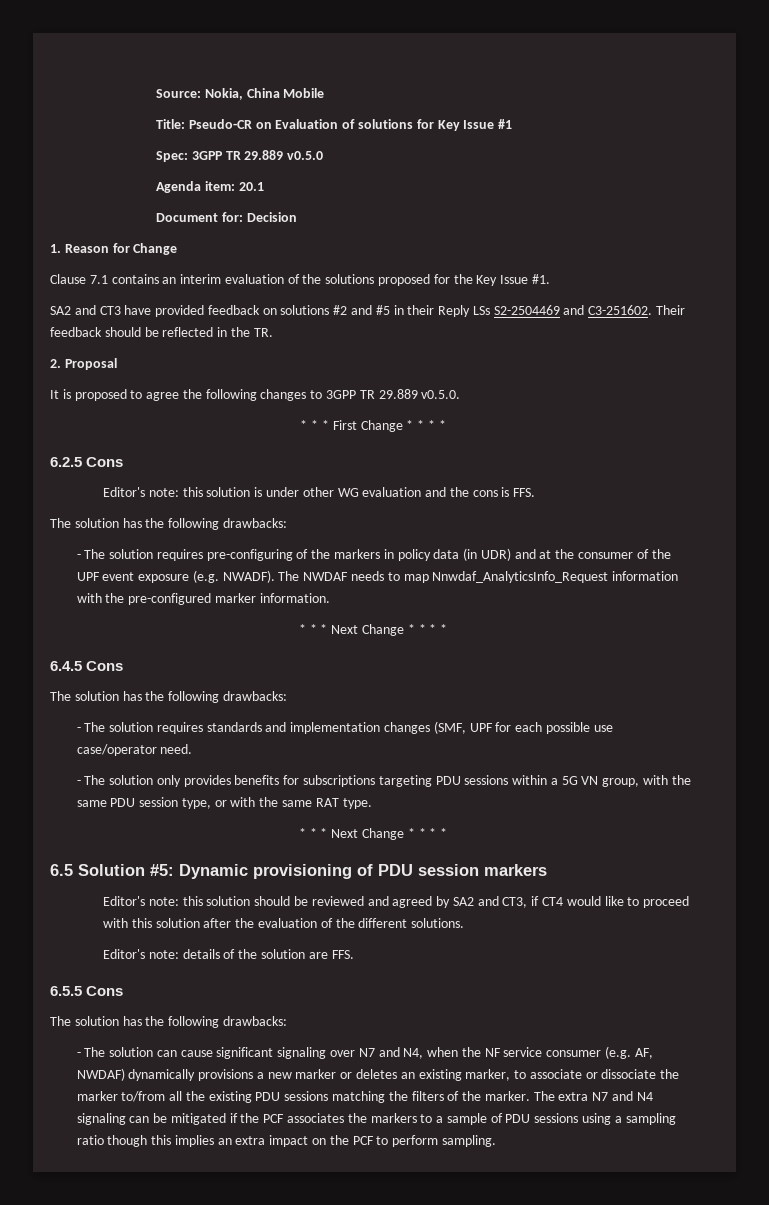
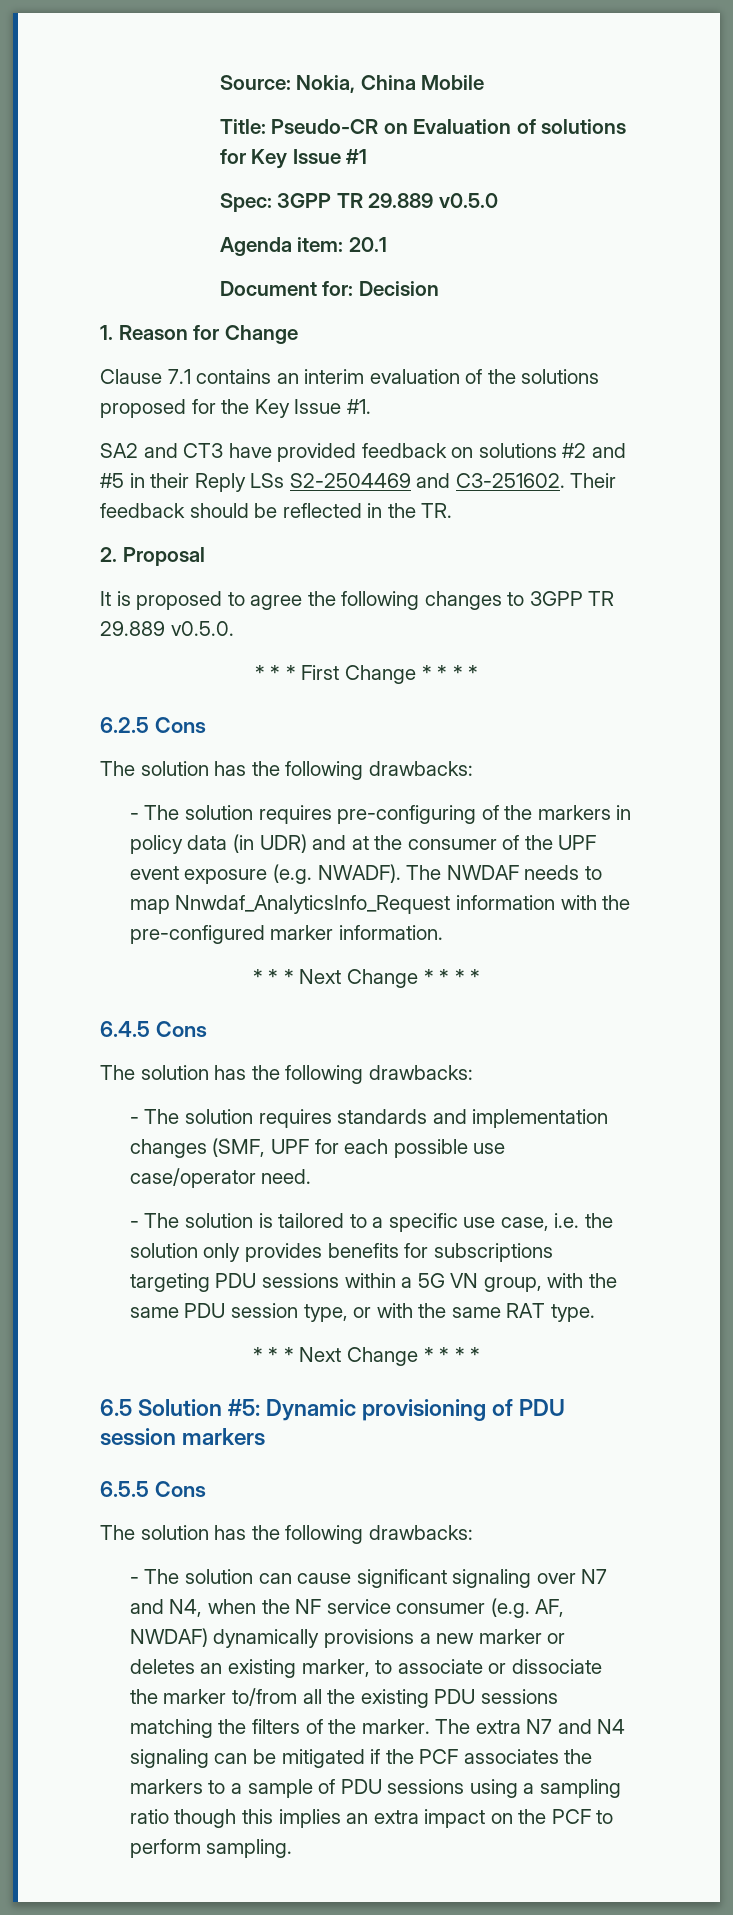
- Editor's note: this solution is under other WG evaluation and the cons is FFS.
- - The solution only provides benefits for subscriptions targeting PDU sessions within a 5G VN group, with the same PDU session type, or with the same RAT type.
+ - The solution is tailored to a specific use case, i.e. the solution only provides benefits for subscriptions targeting PDU sessions within a 5G VN group, with the same PDU session type, or with the same RAT type.
- Editor's note: this solution should be reviewed and agreed by SA2 and CT3, if CT4 would like to proceed with this solution after the evaluation of the different solutions.
- Editor's note: details of the solution are FFS.

